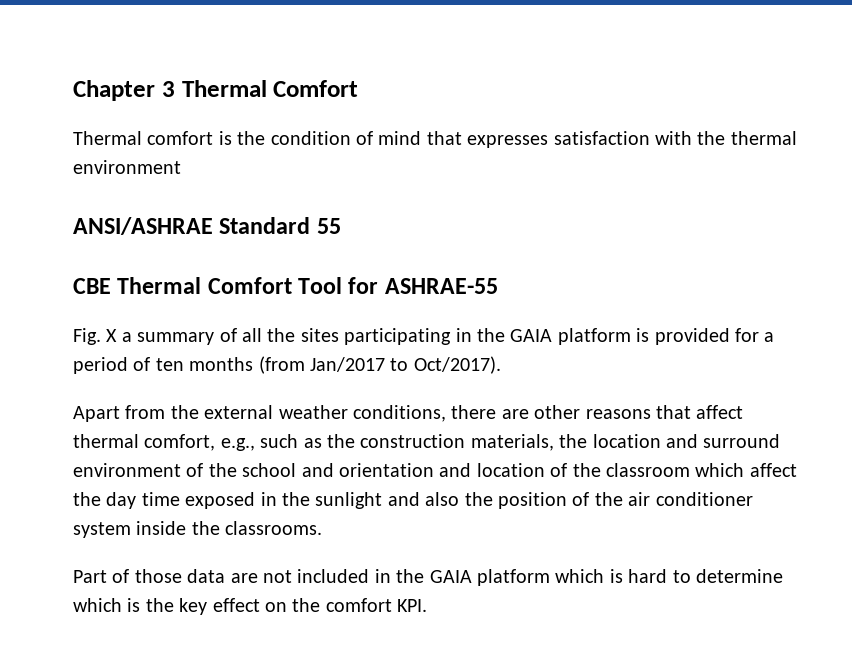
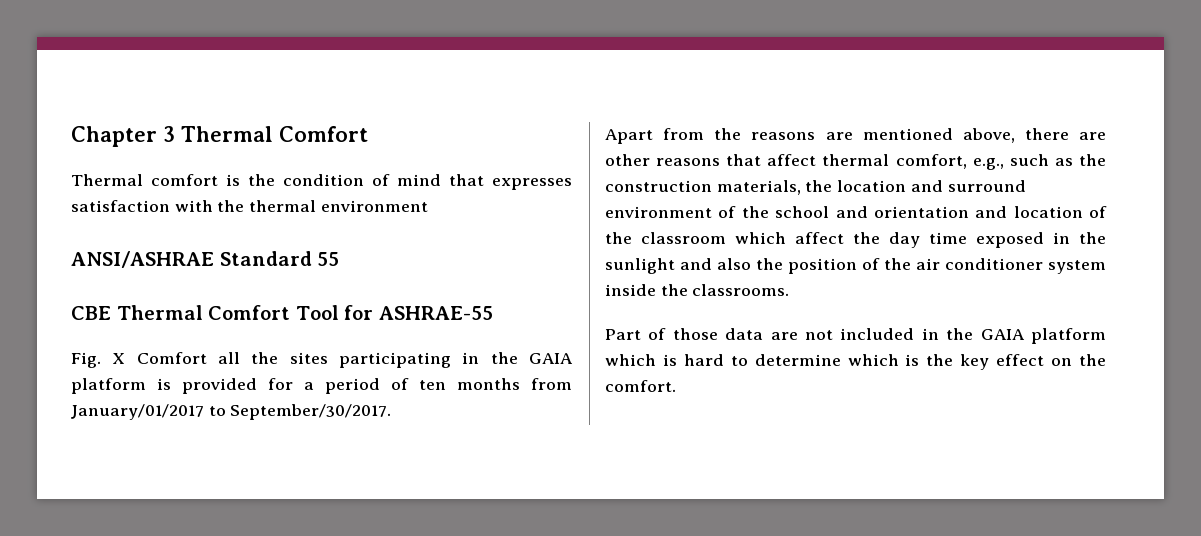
- Fig. X a summary of all the sites participating in the GAIA platform is provided for a period of ten months (from Jan/2017 to Oct/2017).
+ Fig. X Comfort all the sites participating in the GAIA platform is provided for a period of ten months from January/01/2017 to September/30/2017.
- Apart from the external weather conditions, there are other reasons that affect thermal comfort, e.g., such as the construction materials, the location and surround environment of the school and orientation and location of the classroom which affect the day time exposed in the sunlight and also the position of the air conditioner system inside the classrooms.
+ Apart from the reasons are mentioned above, there are other reasons that affect thermal comfort, e.g., such as the construction materials, the location and surround environment of the school and orientation and location of the classroom which affect the day time exposed in the sunlight and also the position of the air conditioner system inside the classrooms.
- Part of those data are not included in the GAIA platform which is hard to determine which is the key effect on the comfort KPI.
+ Part of those data are not included in the GAIA platform which is hard to determine which is the key effect on the comfort.

